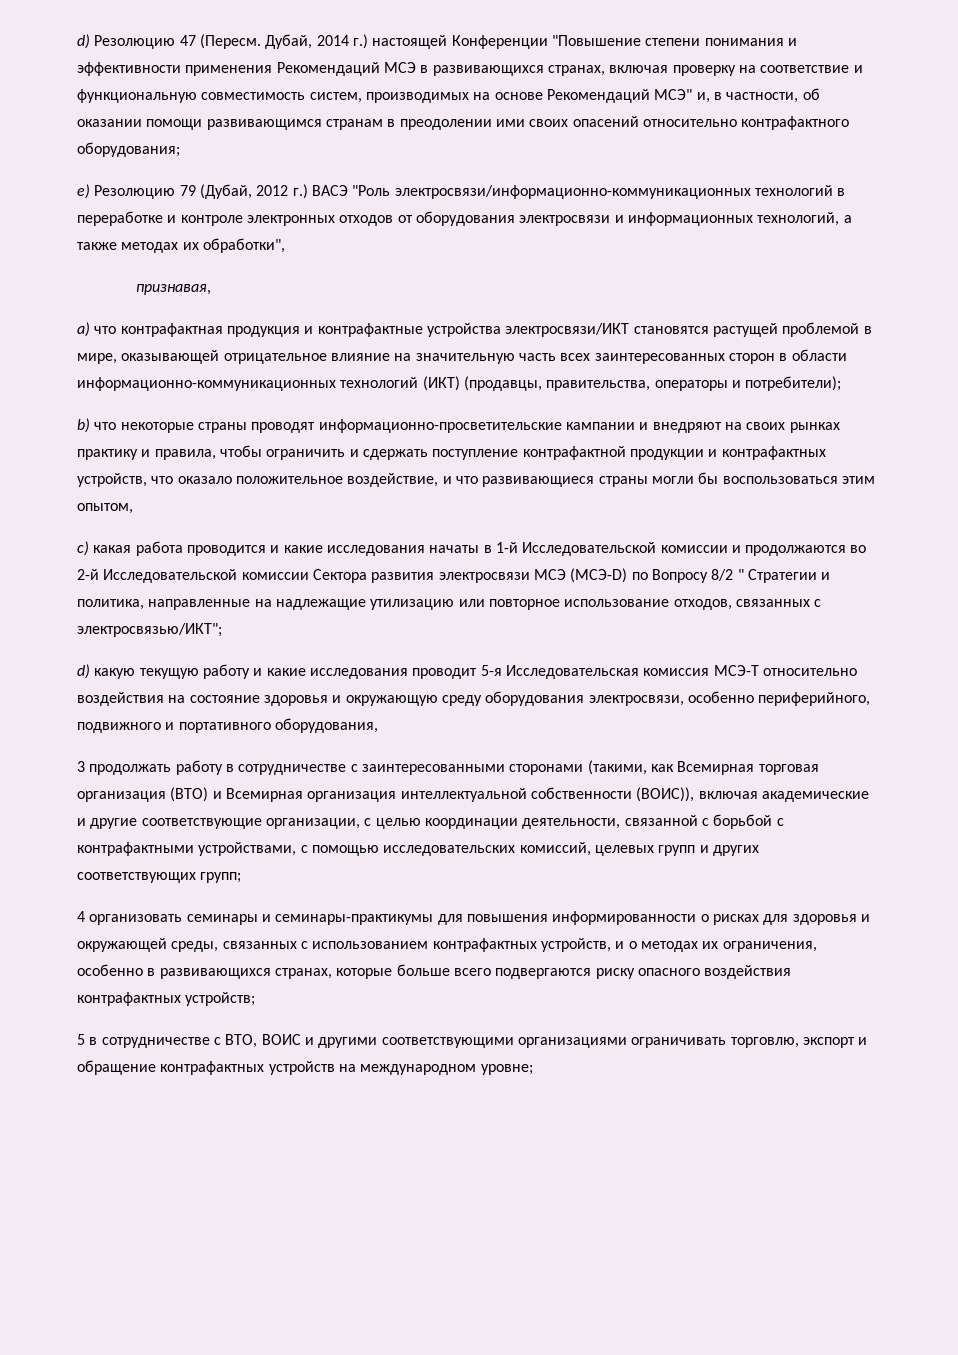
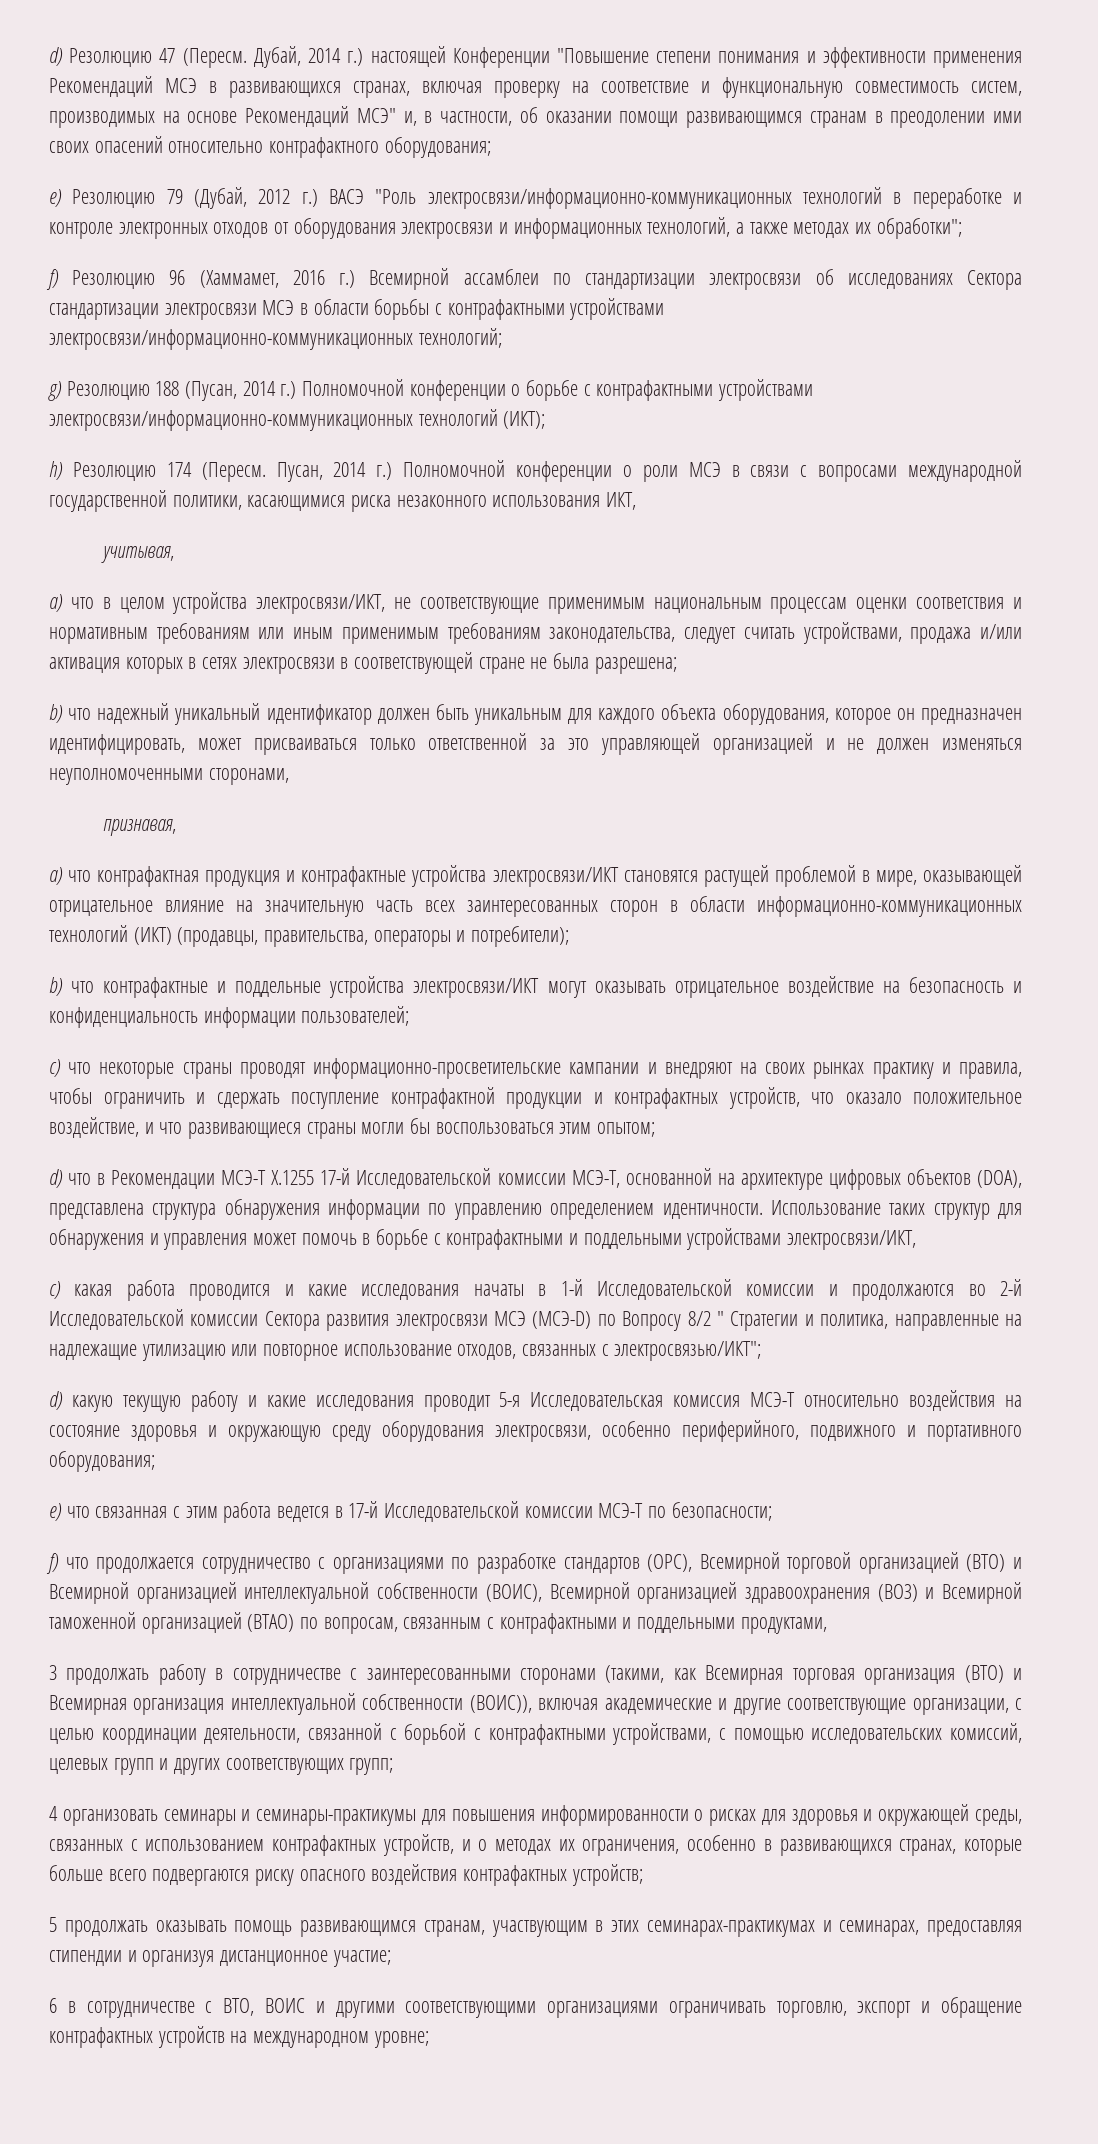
- e) Резолюцию 79 (Дубай, 2012 г.) ВАСЭ "Роль электросвязи/информационно-коммуникационных технологий в переработке и контроле электронных отходов от оборудования электросвязи и информационных технологий, а также методах их обработки",
+ e) Резолюцию 79 (Дубай, 2012 г.) ВАСЭ "Роль электросвязи/информационно-коммуникационных технологий в переработке и контроле электронных отходов от оборудования электросвязи и информационных технологий, а также методах их обработки";
+ f) Резолюцию 96 (Хаммамет, 2016 г.) Всемирной ассамблеи по стандартизации электросвязи об исследованиях Сектора стандартизации электросвязи МСЭ в области борьбы с контрафактными устройствами электросвязи/информационно-коммуникационных технологий;
+ g) Резолюцию 188 (Пусан, 2014 г.) Полномочной конференции о борьбе с контрафактными устройствами электросвязи/информационно-коммуникационных технологий (ИКТ);
+ h) Резолюцию 174 (Пересм. Пусан, 2014 г.) Полномочной конференции о роли МСЭ в связи с вопросами международной государственной политики, касающимися риска незаконного использования ИКТ,
+ учитывая,
+ a) что в целом устройства электросвязи/ИКТ, не соответствующие применимым национальным процессам оценки соответствия и нормативным требованиям или иным применимым требованиям законодательства, следует считать устройствами, продажа и/или активация которых в сетях электросвязи в соответствующей стране не была разрешена;
+ b) что надежный уникальный идентификатор должен быть уникальным для каждого объекта оборудования, которое он предназначен идентифицировать, может присваиваться только ответственной за это управляющей организацией и не должен изменяться неуполномоченными сторонами,
- b) что некоторые страны проводят информационно-просветительские кампании и внедряют на своих рынках практику и правила, чтобы ограничить и сдержать поступление контрафактной продукции и контрафактных устройств, что оказало положительное воздействие, и что развивающиеся страны могли бы воспользоваться этим опытом,
+ b) что контрафактные и поддельные устройства электросвязи/ИКТ могут оказывать отрицательное воздействие на безопасность и конфиденциальность информации пользователей;
+ c) что некоторые страны проводят информационно-просветительские кампании и внедряют на своих рынках практику и правила, чтобы ограничить и сдержать поступление контрафактной продукции и контрафактных устройств, что оказало положительное воздействие, и что развивающиеся страны могли бы воспользоваться этим опытом;
+ d) что в Рекомендации МСЭ-Т X.1255 17-й Исследовательской комиссии МСЭ-T, основанной на архитектуре цифровых объектов (DOA), представлена структура обнаружения информации по управлению определением идентичности. Использование таких структур для обнаружения и управления может помочь в борьбе с контрафактными и поддельными устройствами электросвязи/ИКТ,
- d) какую текущую работу и какие исследования проводит 5-я Исследовательская комиссия МСЭ-T относительно воздействия на состояние здоровья и окружающую среду оборудования электросвязи, особенно периферийного, подвижного и портативного оборудования,
+ d) какую текущую работу и какие исследования проводит 5-я Исследовательская комиссия МСЭ-T относительно воздействия на состояние здоровья и окружающую среду оборудования электросвязи, особенно периферийного, подвижного и портативного оборудования;
+ e) что связанная с этим работа ведется в 17-й Исследовательской комиссии МСЭ-Т по безопасности;
+ f) что продолжается сотрудничество с организациями по разработке стандартов (ОРС), Всемирной торговой организацией (ВТО) и Всемирной организацией интеллектуальной собственности (ВОИС), Всемирной организацией здравоохранения (ВОЗ) и Всемирной таможенной организацией (ВТАО) по вопросам, связанным с контрафактными и поддельными продуктами,
- 5 в сотрудничестве с ВТО, ВОИС и другими соответствующими организациями ограничивать торговлю, экспорт и обращение контрафактных устройств на международном уровне;
+ 5 продолжать оказывать помощь развивающимся странам, участвующим в этих семинарах-практикумах и семинарах, предоставляя стипендии и организуя дистанционное участие;
+ 6 в сотрудничестве с ВТО, ВОИС и другими соответствующими организациями ограничивать торговлю, экспорт и обращение контрафактных устройств на международном уровне;

